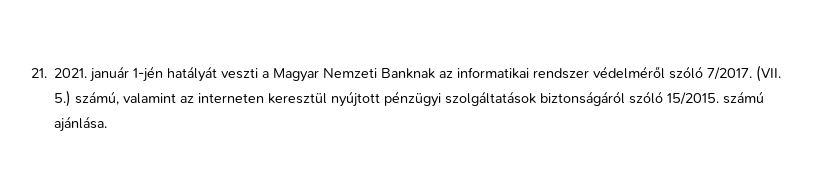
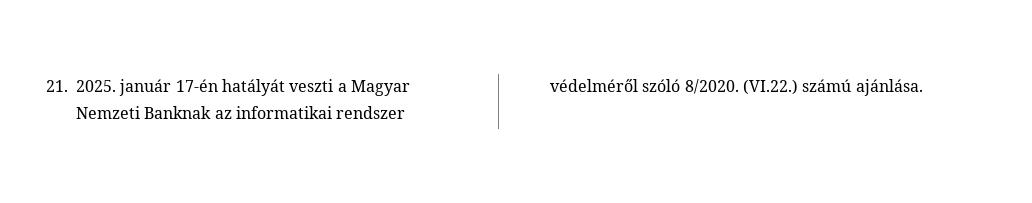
- 21. 2021. január 1-jén hatályát veszti a Magyar Nemzeti Banknak az informatikai rendszer védelméről szóló 7/2017. (VII. 5.) számú, valamint az interneten keresztül nyújtott pénzügyi szolgáltatások biztonságáról szóló 15/2015. számú ajánlása.
+ 21. 2025. január 17-én hatályát veszti a Magyar Nemzeti Banknak az informatikai rendszer védelméről szóló 8/2020. (VI.22.) számú ajánlása.

